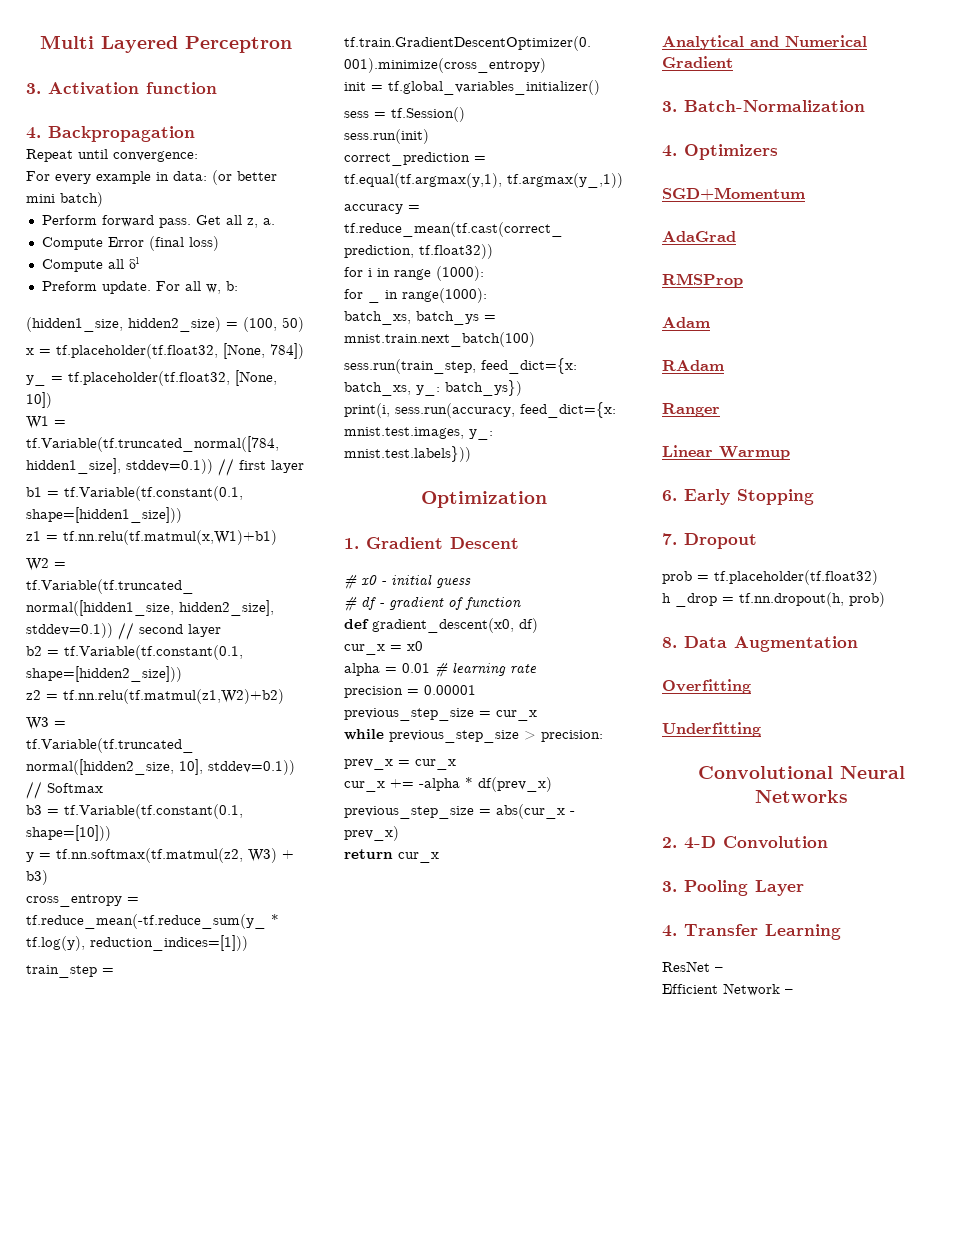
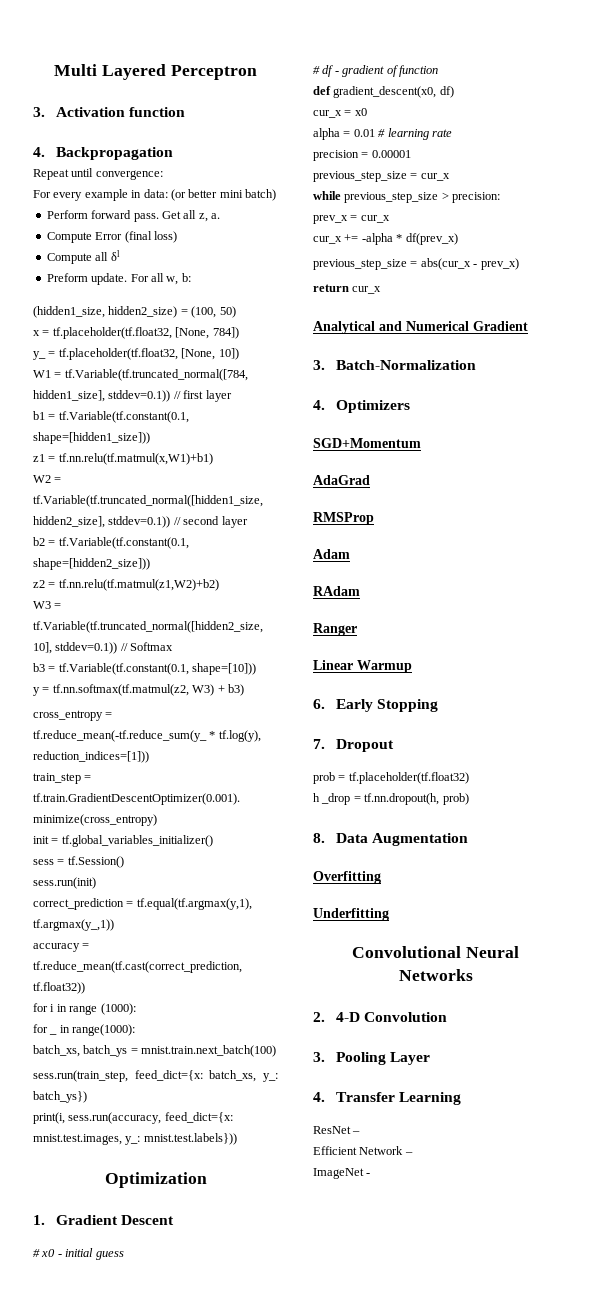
+ ImageNet -

